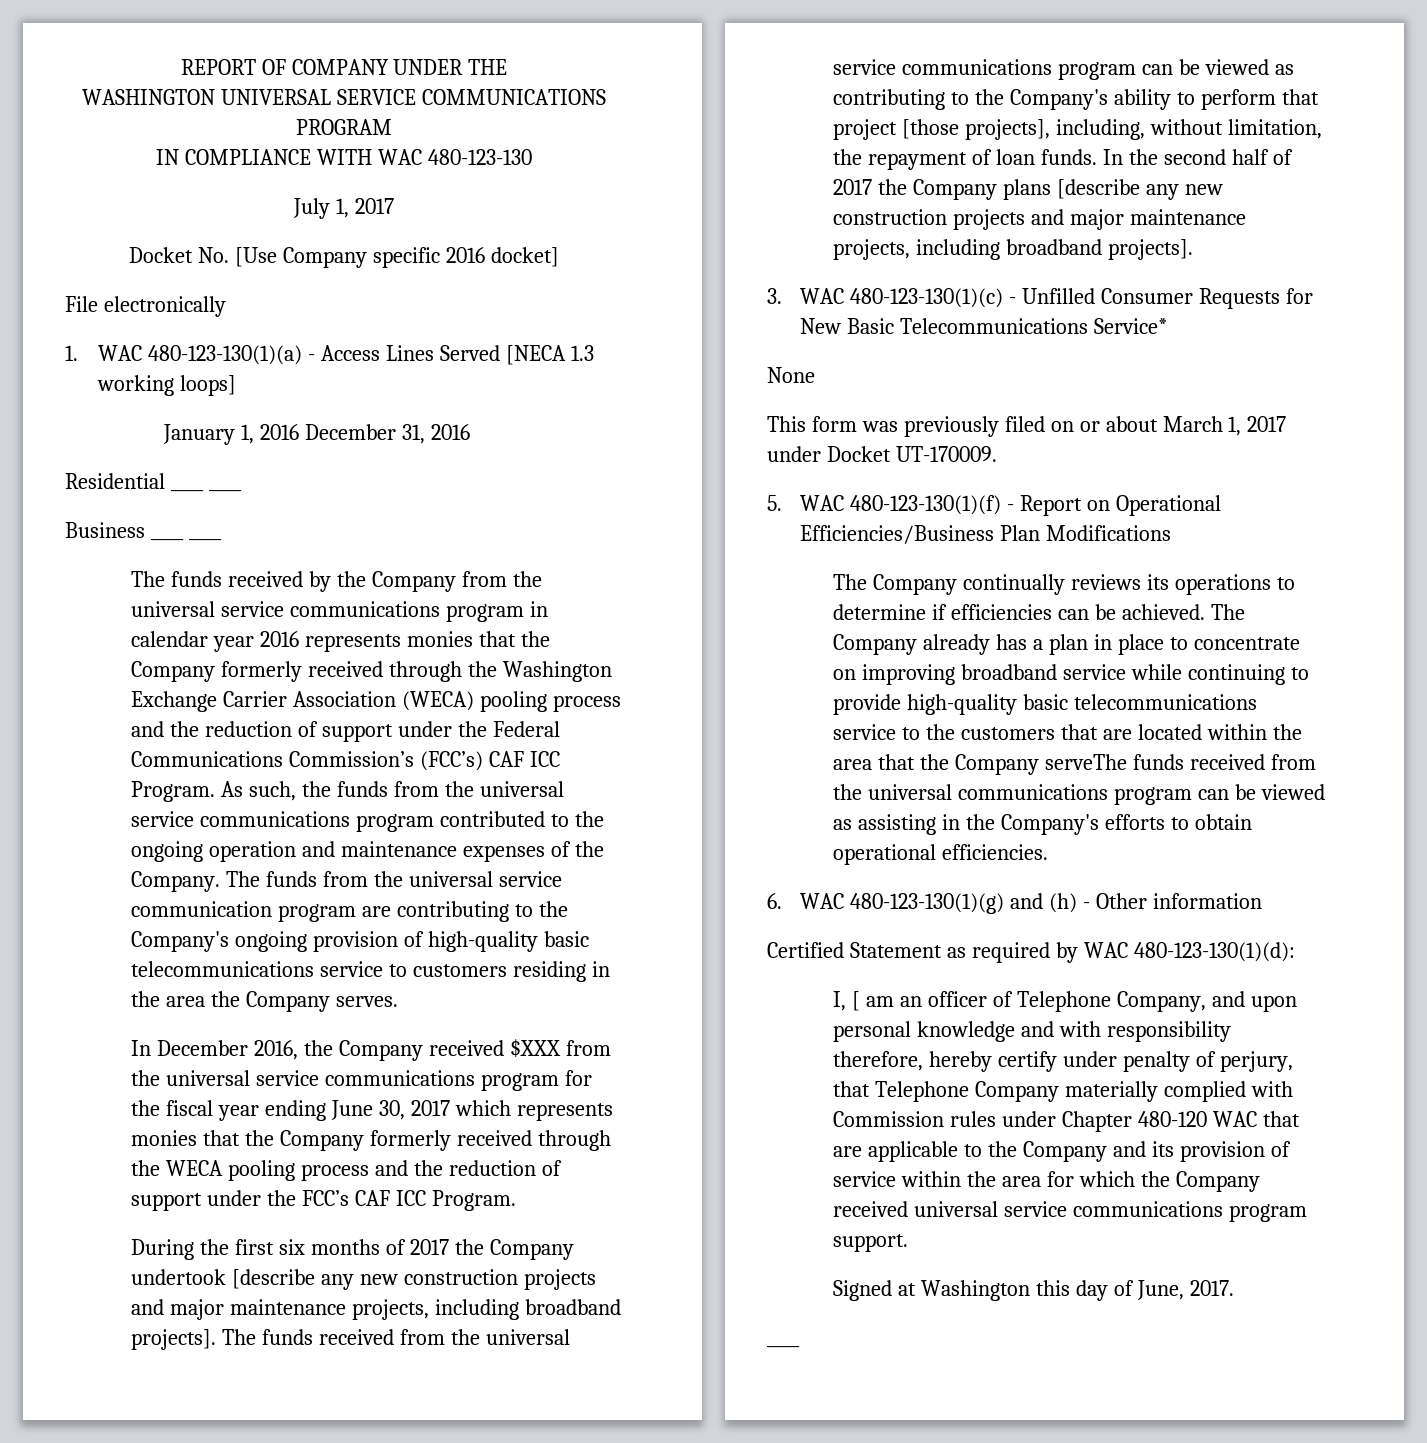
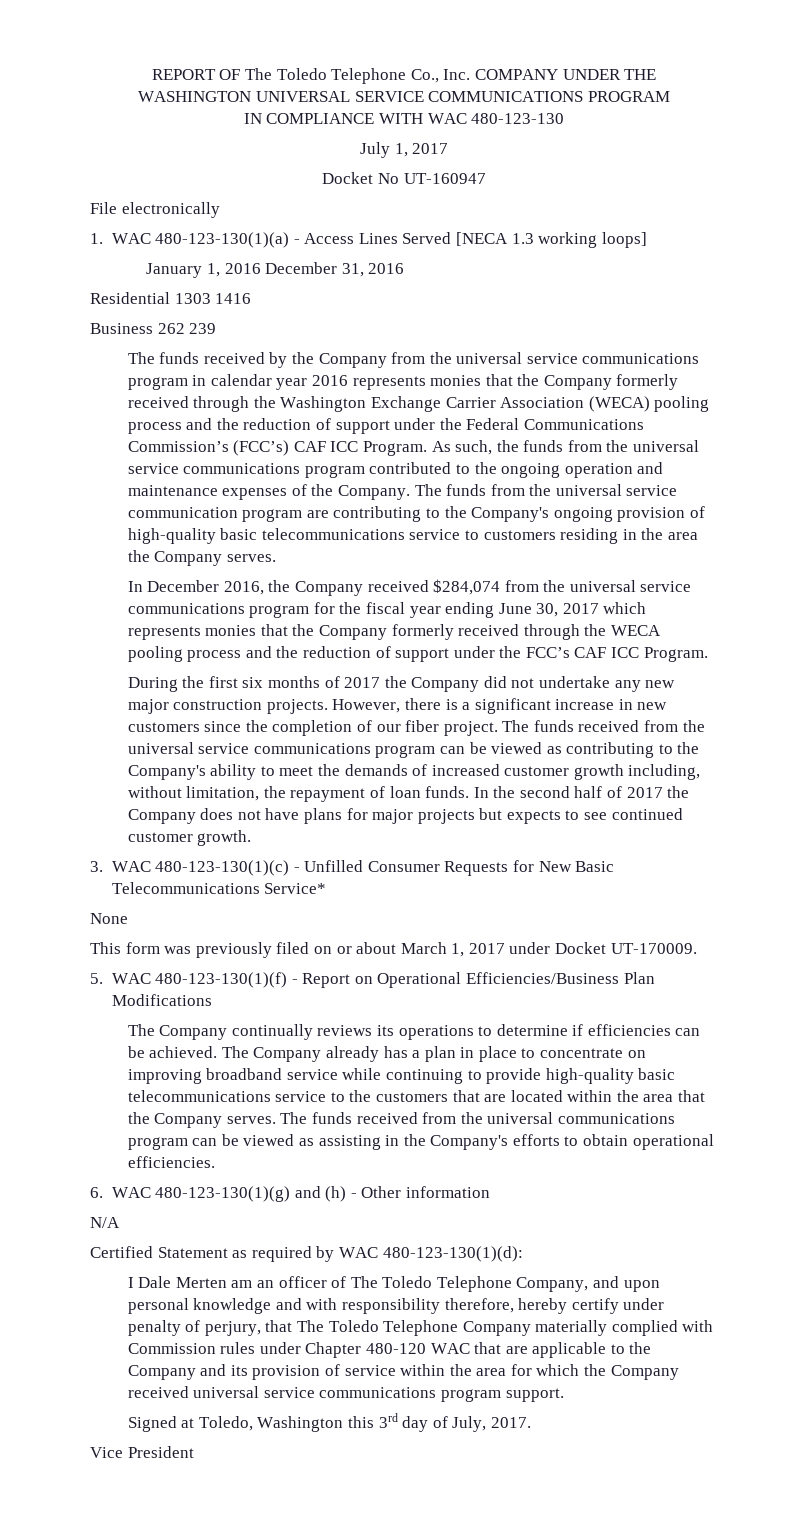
- REPORT OF COMPANY UNDER THE
+ REPORT OF The Toledo Telephone Co., Inc. COMPANY UNDER THE
- Docket No. [Use Company specific 2016 docket]
+ Docket No UT-160947
- Residential ____ ____
+ Residential 1303 1416
- Business ____ ____
+ Business 262 239
- In December 2016, the Company received $XXX from the universal service communications program for the fiscal year ending June 30, 2017 which represents monies that the Company formerly received through the WECA pooling process and the reduction of support under the FCC’s CAF ICC Program.
+ In December 2016, the Company received $284,074 from the universal service communications program for the fiscal year ending June 30, 2017 which represents monies that the Company formerly received through the WECA pooling process and the reduction of support under the FCC’s CAF ICC Program.
- During the first six months of 2017 the Company undertook [describe any new construction projects and major maintenance projects, including broadband projects].
+ During the first six months of 2017 the Company did not undertake any new major construction projects. However, there is a significant increase in new customers since the completion of our fiber project.
- The funds received from the universal service communications program can be viewed as contributing to the Company's ability to perform that project [those projects], including, without limitation, the repayment of loan funds.
+ The funds received from the universal service communications program can be viewed as contributing to the Company's ability to meet the demands of increased customer growth including, without limitation, the repayment of loan funds.
- In the second half of 2017 the Company plans [describe any new construction projects and major maintenance projects, including broadband projects].
+ In the second half of 2017 the Company does not have plans for major projects but expects to see continued customer growth.
- The Company already has a plan in place to concentrate on improving broadband service while continuing to provide high-quality basic telecommunications service to the customers that are located within the area that the Company serveThe funds received from the universal communications program can be viewed as assisting in the Company's efforts to obtain operational efficiencies.
+ The Company already has a plan in place to concentrate on improving broadband service while continuing to provide high-quality basic telecommunications service to the customers that are located within the area that the Company serves. The funds received from the universal communications program can be viewed as assisting in the Company's efforts to obtain operational efficiencies.
+ N/A
- I, [ am an officer of Telephone Company, and upon personal knowledge and with responsibility therefore, hereby certify under penalty of perjury, that Telephone Company materially complied with Commission rules under Chapter 480-120 WAC that are applicable to the Company and its provision of service within the area for which the Company received universal service communications program support.
+ I Dale Merten am an officer of The Toledo Telephone Company, and upon personal knowledge and with responsibility therefore, hereby certify under penalty of perjury, that The Toledo Telephone Company materially complied with Commission rules under Chapter 480-120 WAC that are applicable to the Company and its provision of service within the area for which the Company received universal service communications program support.
- Signed at Washington this day of June, 2017.
- ____
+ Signed at Toledo, Washington this 3rd day of July, 2017.
+ Vice President

